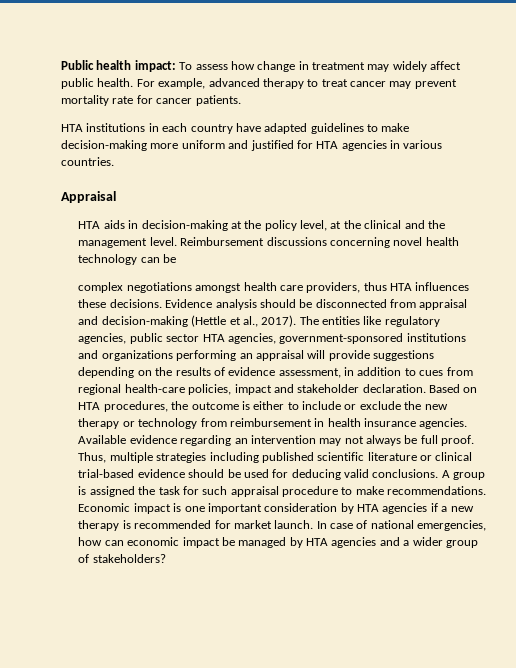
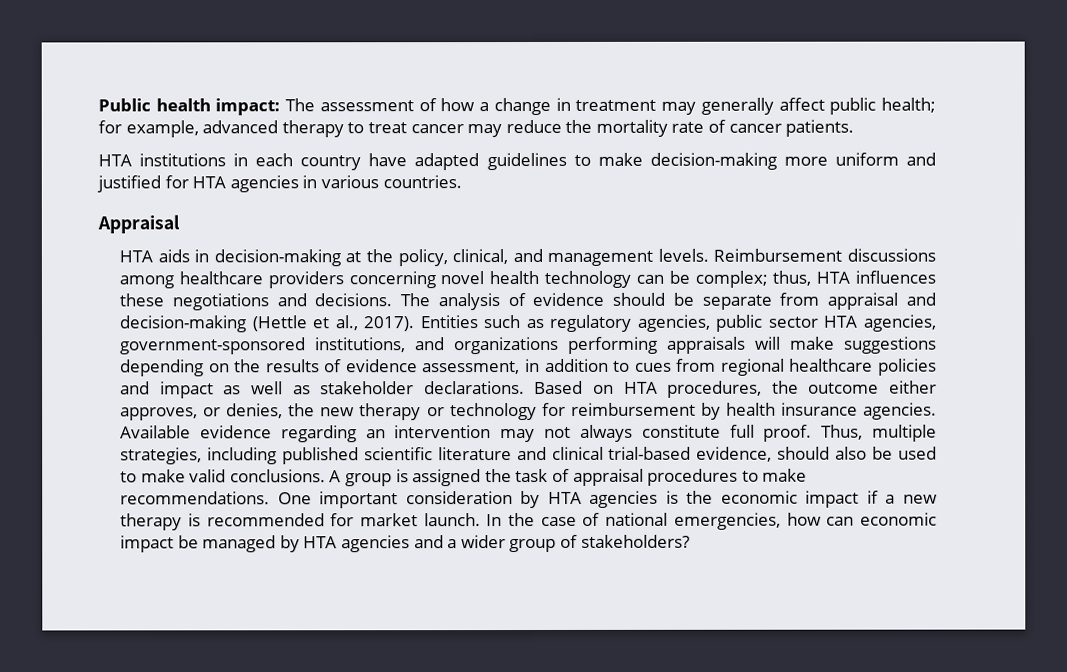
- Public health impact: To assess how change in treatment may widely affect public health. For example, advanced therapy to treat cancer may prevent mortality rate for cancer patients.
+ Public health impact: The assessment of how a change in treatment may generally affect public health; for example, advanced therapy to treat cancer may reduce the mortality rate of cancer patients.
- HTA aids in decision-making at the policy level, at the clinical and the management level. Reimbursement discussions concerning novel health technology can be
- complex negotiations amongst health care providers, thus HTA influences these decisions. Evidence analysis should be disconnected from appraisal and decision-making (Hettle et al., 2017).
+ HTA aids in decision-making at the policy, clinical, and management levels. Reimbursement discussions among healthcare providers concerning novel health technology can be complex; thus, HTA influences these negotiations and decisions. The analysis of evidence should be separate from appraisal and decision-making (Hettle et al., 2017).
- The entities like regulatory agencies, public sector HTA agencies, government-sponsored institutions and organizations performing an appraisal will provide suggestions depending on the results of evidence assessment, in addition to cues from regional health-care policies, impact and stakeholder declaration.
+ Entities such as regulatory agencies, public sector HTA agencies, government-sponsored institutions, and organizations performing appraisals will make suggestions depending on the results of evidence assessment, in addition to cues from regional healthcare policies and impact as well as stakeholder declarations.
- Based on HTA procedures, the outcome is either to include or exclude the new therapy or technology from reimbursement in health insurance agencies.
+ Based on HTA procedures, the outcome either approves, or denies, the new therapy or technology for reimbursement by health insurance agencies.
- Available evidence regarding an intervention may not always be full proof.
+ Available evidence regarding an intervention may not always constitute full proof.
- Thus, multiple strategies including published scientific literature or clinical trial-based evidence should be used for deducing valid conclusions.
+ Thus, multiple strategies, including published scientific literature and clinical trial-based evidence, should also be used to make valid conclusions.
- A group is assigned the task for such appraisal procedure to make recommendations. Economic impact is one important consideration by HTA agencies if a new therapy is recommended for market launch.
+ A group is assigned the task of appraisal procedures to make recommendations. One important consideration by HTA agencies is the economic impact if a new therapy is recommended for market launch.
- In case of national emergencies, how can economic impact be managed by HTA agencies and a wider group of stakeholders?
+ In the case of national emergencies, how can economic impact be managed by HTA agencies and a wider group of stakeholders?

